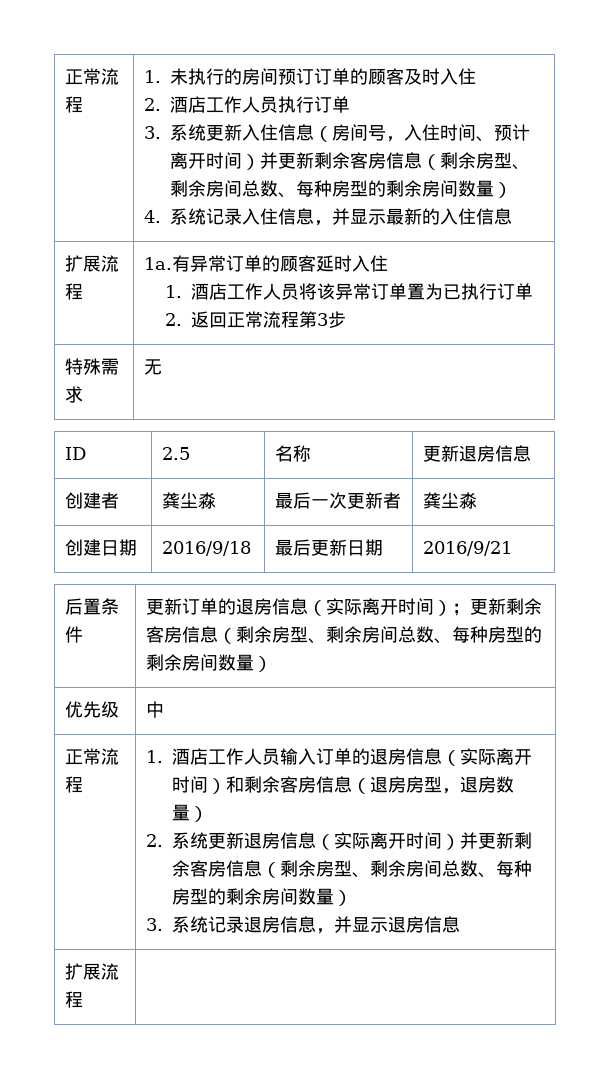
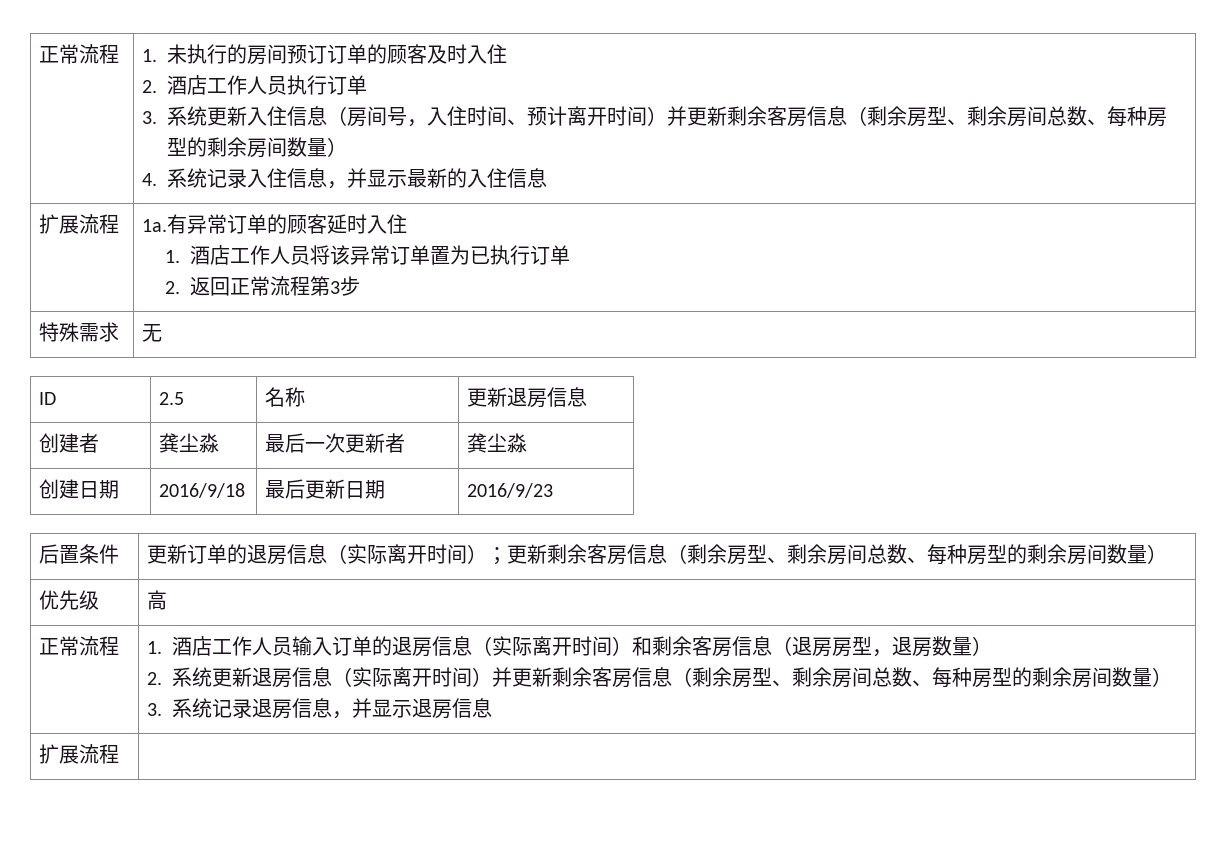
- 创建日期 | 2016/9/18 | 最后更新日期 | 2016/9/21
+ 创建日期 | 2016/9/18 | 最后更新日期 | 2016/9/23
- 优先级 | 中
+ 优先级 | 高

